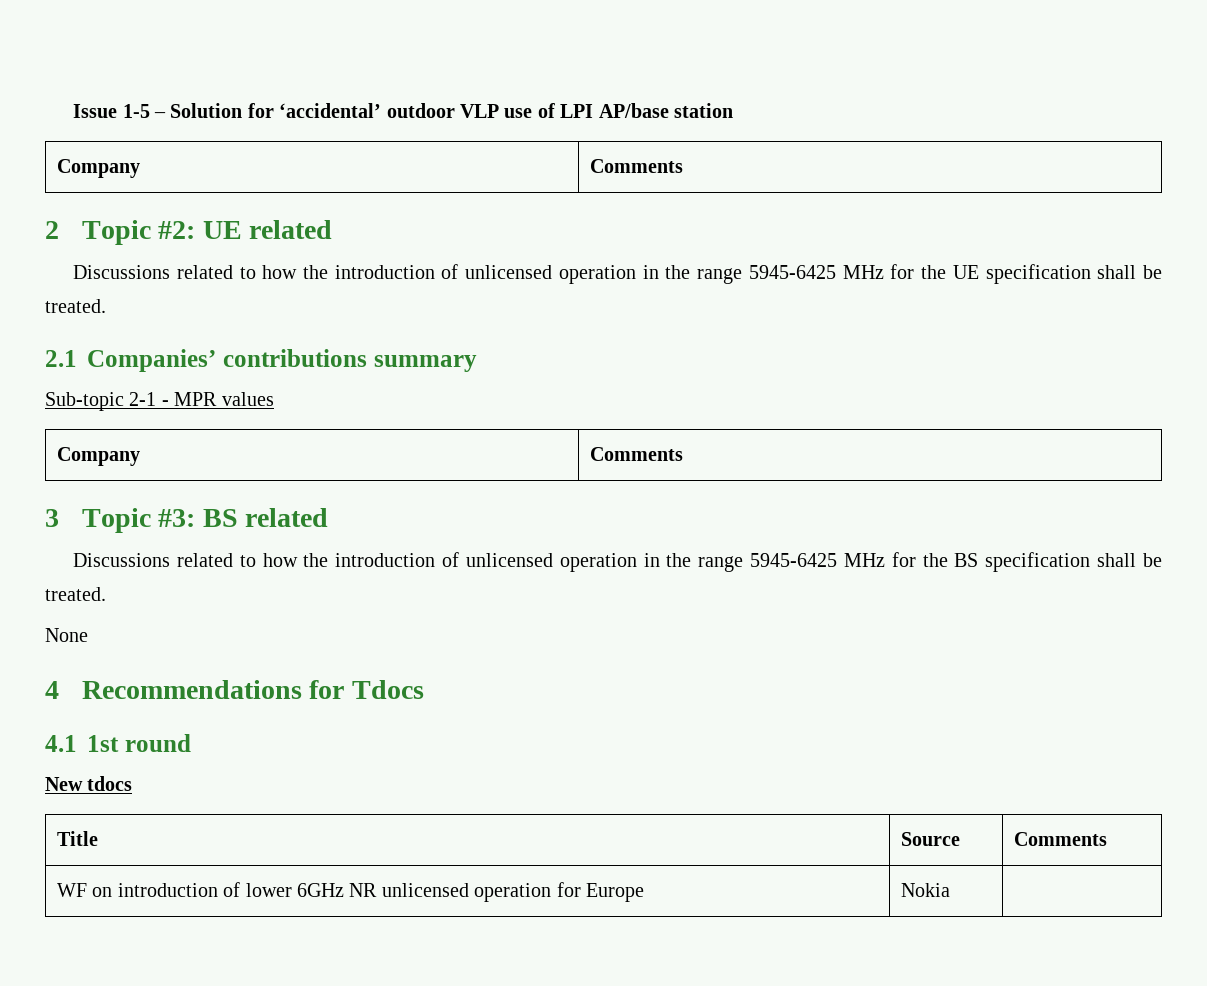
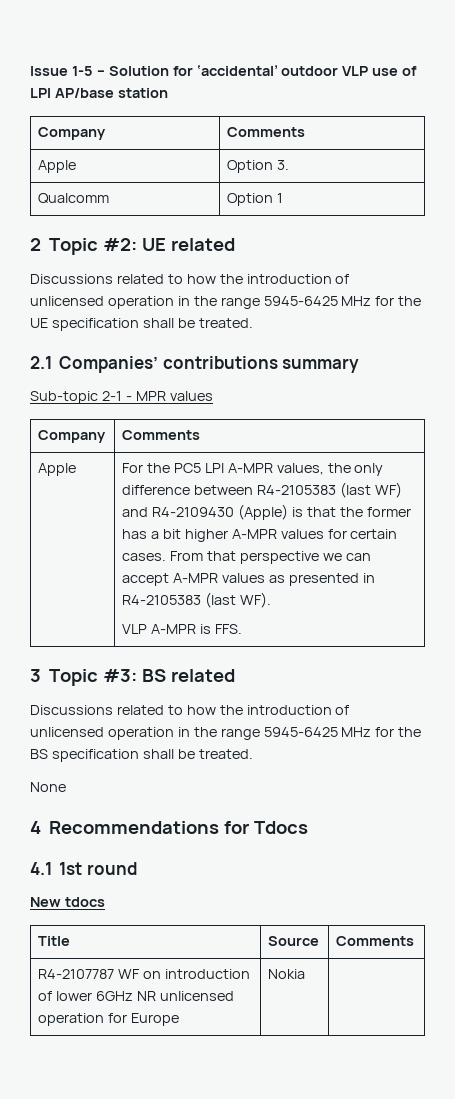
+ Apple | Option 3.
+ Qualcomm | Option 1
+ Apple | For the PC5 LPI A-MPR values, the only difference between R4-2105383 (last WF) and R4-2109430 (Apple) is that the former has a bit higher A-MPR values for certain cases. From that perspective we can accept A-MPR values as presented in R4-2105383 (last WF).
+ VLP A-MPR is FFS.
- WF on introduction of lower 6GHz NR unlicensed operation for Europe | Nokia |
+ R4-2107787 WF on introduction of lower 6GHz NR unlicensed operation for Europe | Nokia |

